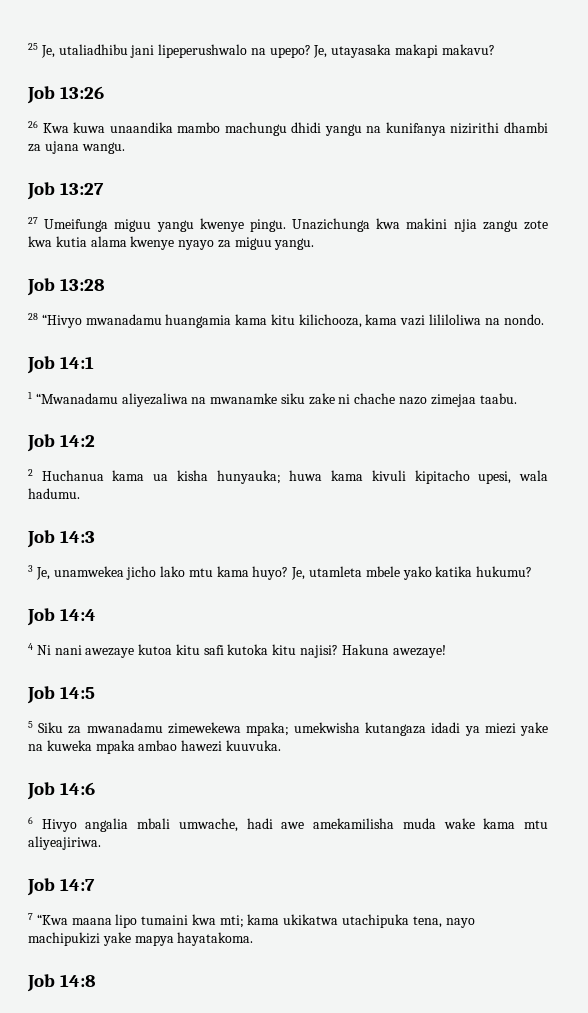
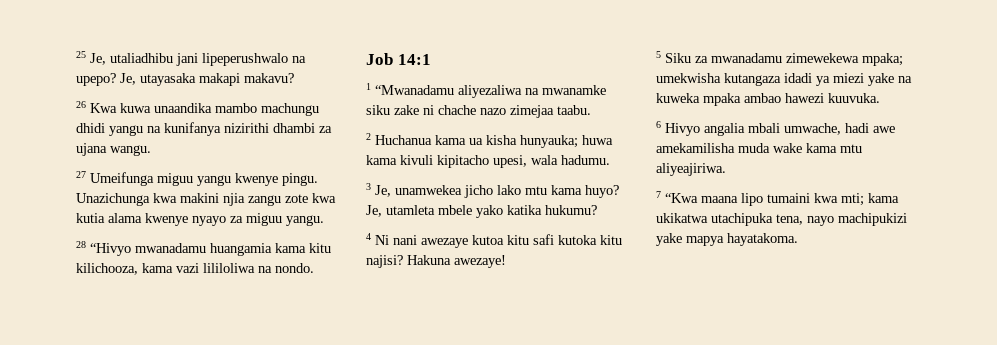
- Job 13:26
- Job 13:27
- Job 13:28
- Job 14:2
- Job 14:3
- Job 14:4
- Job 14:5
- Job 14:6
- Job 14:7
- Job 14:8

